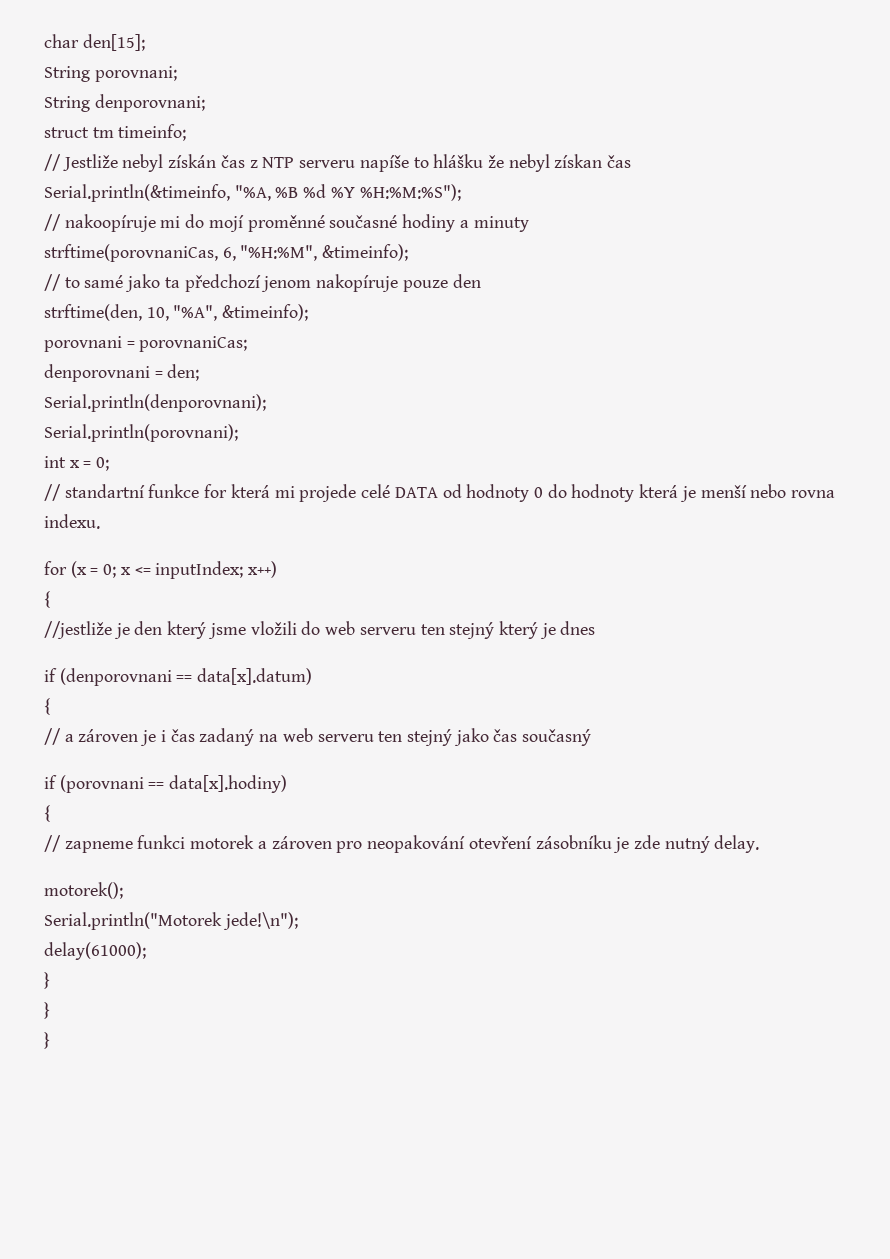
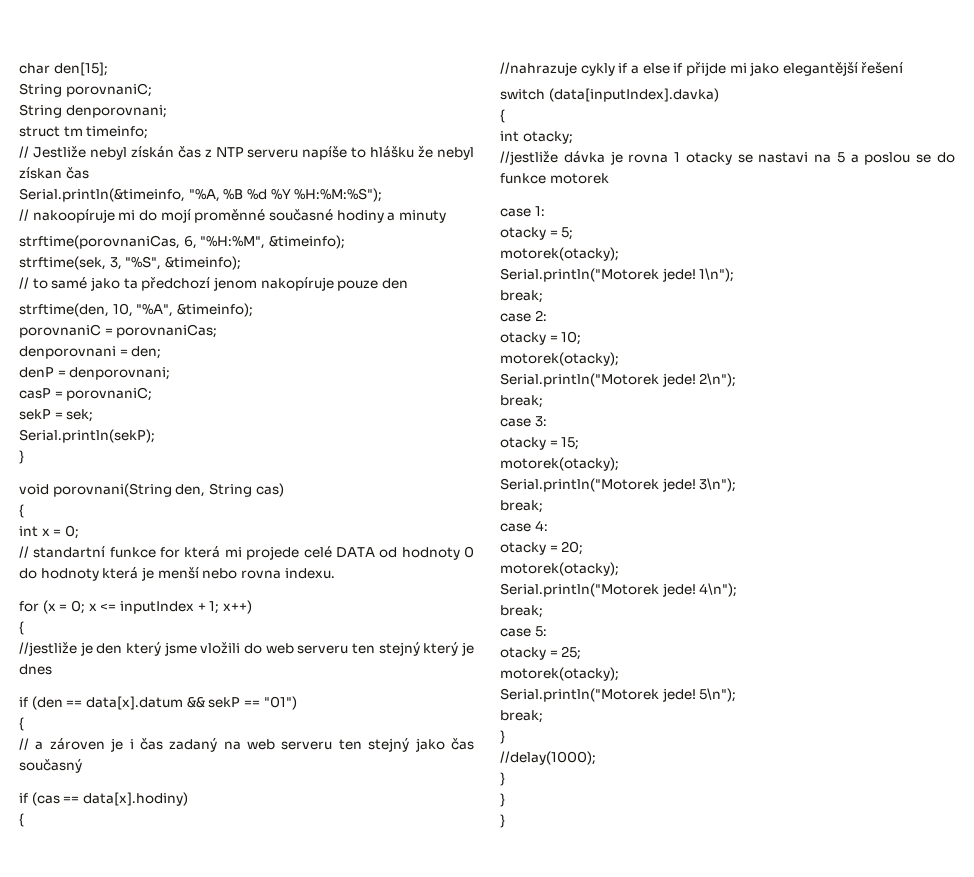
- String porovnani;
+ String porovnaniC;
+ strftime(sek, 3, "%S", &timeinfo);
- porovnani = porovnaniCas;
+ porovnaniC = porovnaniCas;
- Serial.println(denporovnani);
- Serial.println(porovnani);
+ denP = denporovnani;
+ casP = porovnaniC;
+ sekP = sek;
+ Serial.println(sekP);
+ }
+ void porovnani(String den, String cas)
+ {
- for (x = 0; x <= inputIndex; x++)
+ for (x = 0; x <= inputIndex + 1; x++)
- if (denporovnani == data[x].datum)
+ if (den == data[x].datum && sekP == "01")
- if (porovnani == data[x].hodiny)
+ if (cas == data[x].hodiny)
- // zapneme funkci motorek a zároven pro neopakování otevření zásobníku je zde nutný delay.
- motorek();
- Serial.println("Motorek jede!\n");
- delay(61000);
+ //nahrazuje cykly if a else if přijde mi jako elegantější řešení
+ switch (data[inputIndex].davka)
+ {
+ int otacky;
+ //jestliže dávka je rovna 1 otacky se nastavi na 5 a poslou se do funkce motorek
+ case 1:
+ otacky = 5;
+ motorek(otacky);
+ Serial.println("Motorek jede! 1\n");
+ break;
+ case 2:
+ otacky = 10;
+ motorek(otacky);
+ Serial.println("Motorek jede! 2\n");
+ break;
+ case 3:
+ otacky = 15;
+ motorek(otacky);
+ Serial.println("Motorek jede! 3\n");
+ break;
+ case 4:
+ otacky = 20;
+ motorek(otacky);
+ Serial.println("Motorek jede! 4\n");
+ break;
+ case 5:
+ otacky = 25;
+ motorek(otacky);
+ Serial.println("Motorek jede! 5\n");
+ break;
+ }
+ //delay(1000);

